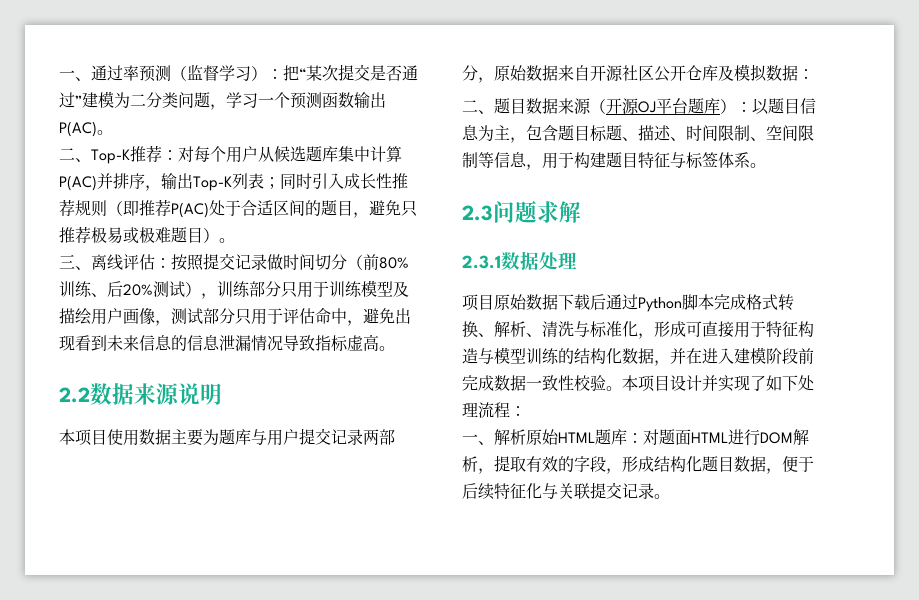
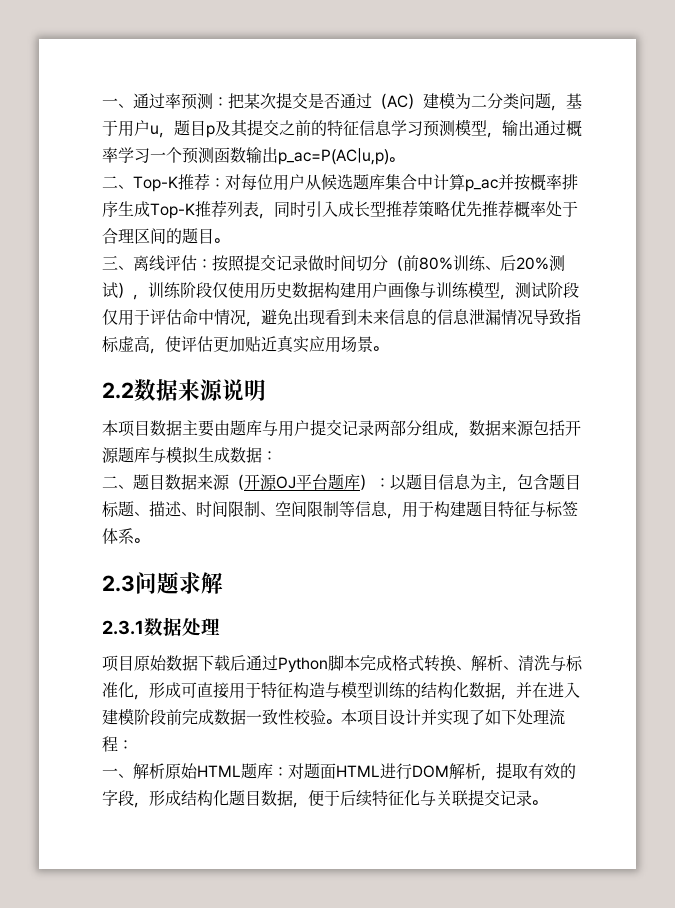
- 一、通过率预测（监督学习）：把“某次提交是否通过”建模为二分类问题，学习一个预测函数输出P(AC)。
+ 一、通过率预测：把某次提交是否通过（AC）建模为二分类问题，基于用户u，题目p及其提交之前的特征信息学习预测模型，输出通过概率学习一个预测函数输出p_ac=P(AC|u,p)。
- 二、Top-K推荐：对每个用户从候选题库集中计算P(AC)并排序，输出Top-K列表；同时引入成长性推荐规则（即推荐P(AC)处于合适区间的题目，避免只推荐极易或极难题目）。
+ 二、Top-K推荐：对每位用户从候选题库集合中计算p_ac并按概率排序生成Top-K推荐列表，同时引入成长型推荐策略优先推荐概率处于合理区间的题目。
- 三、离线评估：按照提交记录做时间切分（前80%训练、后20%测试），训练部分只用于训练模型及描绘用户画像，测试部分只用于评估命中，避免出现看到未来信息的信息泄漏情况导致指标虚高。
+ 三、离线评估：按照提交记录做时间切分（前80%训练、后20%测试），训练阶段仅使用历史数据构建用户画像与训练模型，测试阶段仅用于评估命中情况，避免出现看到未来信息的信息泄漏情况导致指标虚高，使评估更加贴近真实应用场景。
- 本项目使用数据主要为题库与用户提交记录两部分，原始数据来自开源社区公开仓库及模拟数据：
+ 本项目数据主要由题库与用户提交记录两部分组成，数据来源包括开源题库与模拟生成数据：

